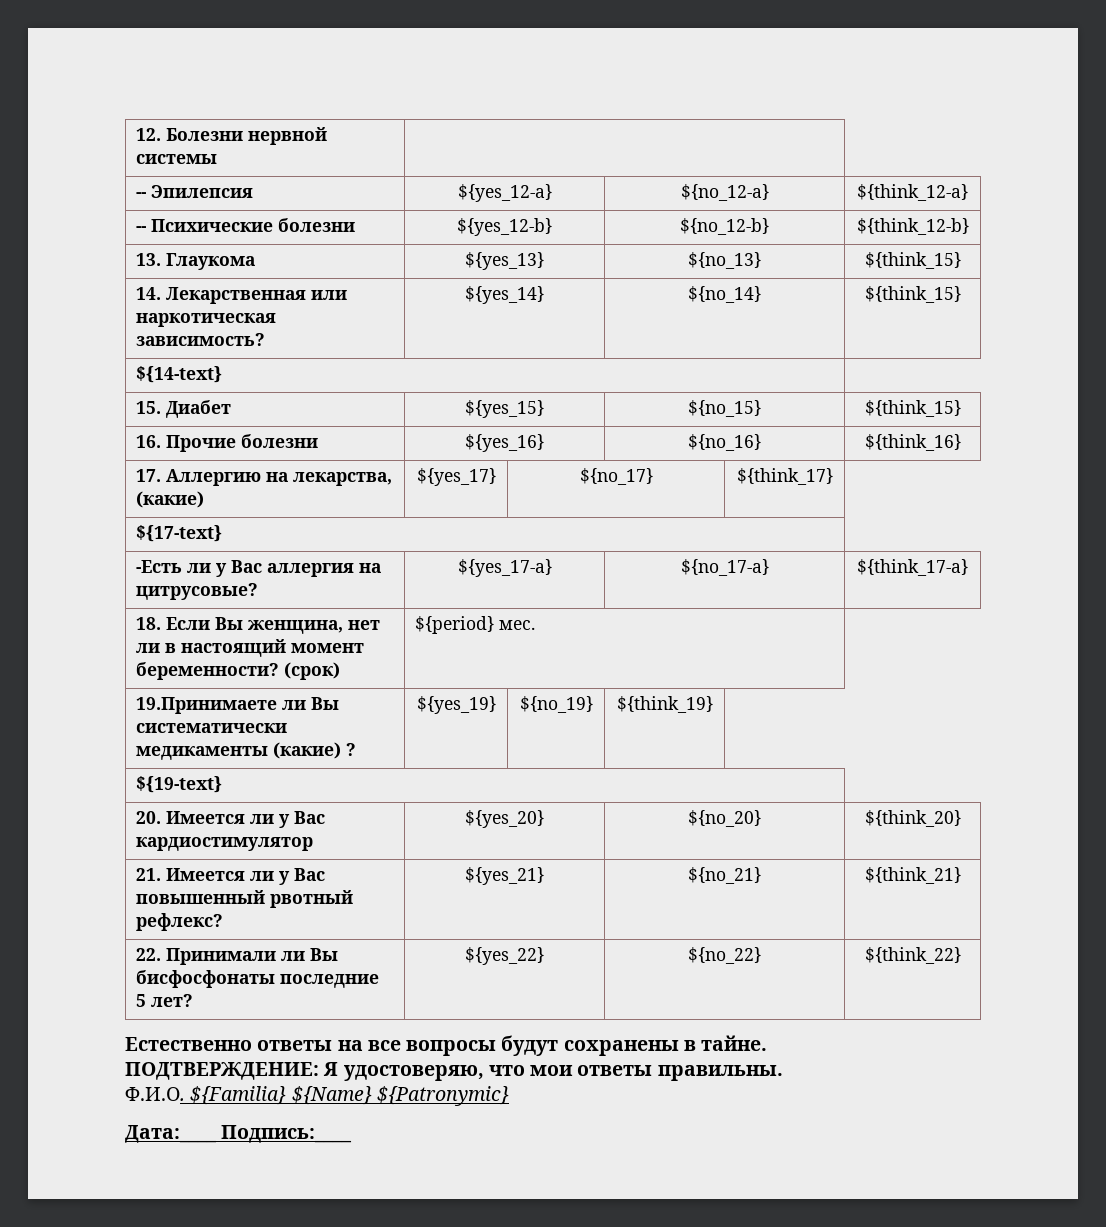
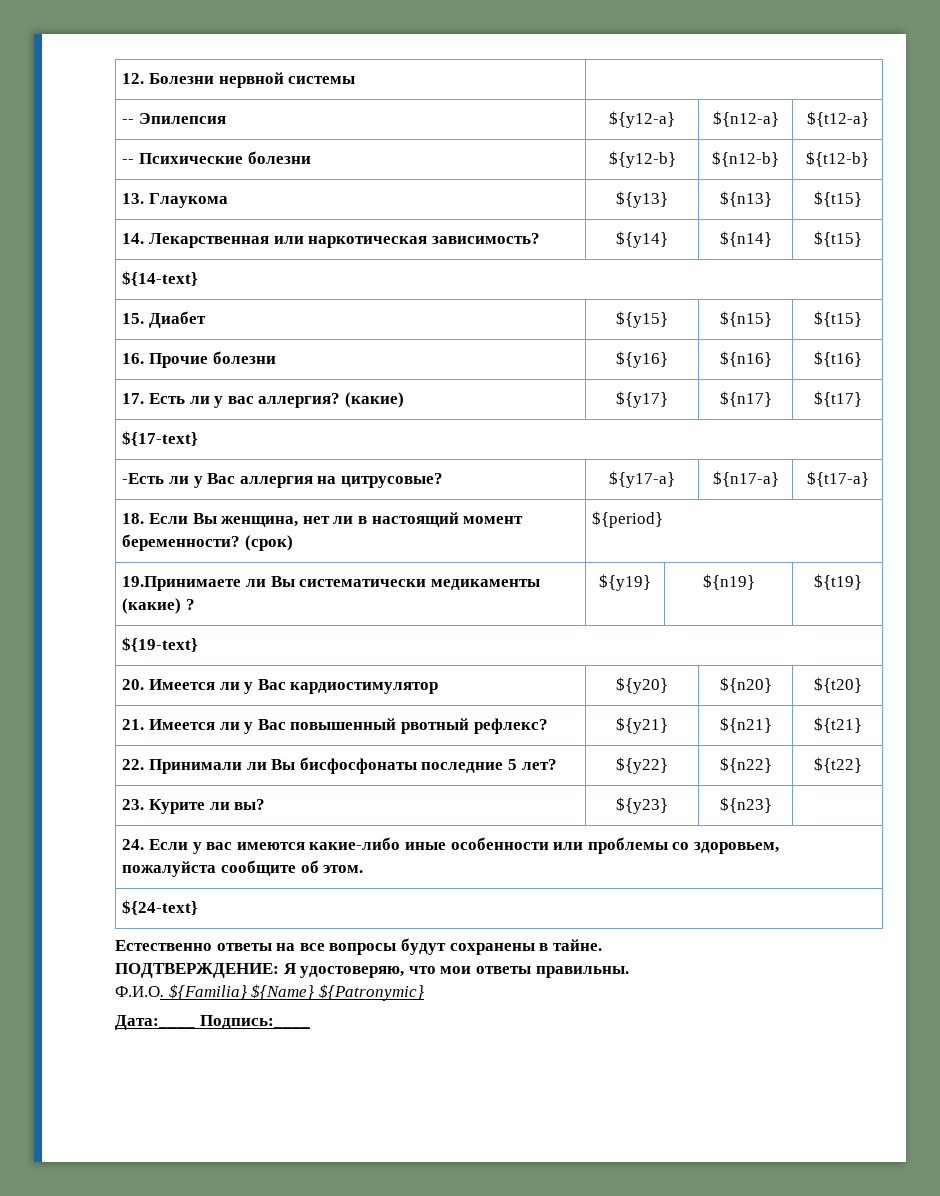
- -- Эпилепсия | ${yes_12-a} | ${no_12-a} | ${think_12-a}
+ -- Эпилепсия | ${y12-a} | ${n12-a} | ${t12-a}
- -- Психические болезни | ${yes_12-b} | ${no_12-b} | ${think_12-b}
+ -- Психические болезни | ${y12-b} | ${n12-b} | ${t12-b}
- 13. Глаукома | ${yes_13} | ${no_13} | ${think_15}
+ 13. Глаукома | ${y13} | ${n13} | ${t15}
- 14. Лекарственная или наркотическая зависимость? | ${yes_14} | ${no_14} | ${think_15}
+ 14. Лекарственная или наркотическая зависимость? | ${y14} | ${n14} | ${t15}
- 15. Диабет | ${yes_15} | ${no_15} | ${think_15}
+ 15. Диабет | ${y15} | ${n15} | ${t15}
- 16. Прочие болезни | ${yes_16} | ${no_16} | ${think_16}
- 17. Аллергию на лекарства, (какие) | ${yes_17} | ${no_17} | ${think_17}
+ 16. Прочие болезни | ${y16} | ${n16} | ${t16}
+ 17. Есть ли у вас аллергия? (какие) | ${y17} | ${n17} | ${t17}
- -Есть ли у Вас аллергия на цитрусовые? | ${yes_17-a} | ${no_17-a} | ${think_17-a}
+ -Есть ли у Вас аллергия на цитрусовые? | ${y17-a} | ${n17-a} | ${t17-a}
- 18. Если Вы женщина, нет ли в настоящий момент беременности? (срок) | ${period} мес.
+ 18. Если Вы женщина, нет ли в настоящий момент беременности? (срок) | ${period}
- 19.Принимаете ли Вы систематически медикаменты (какие) ? | ${yes_19} | ${no_19} | ${think_19}
+ 19.Принимаете ли Вы систематически медикаменты (какие) ? | ${y19} | ${n19} | ${t19}
- 20. Имеется ли у Вас кардиостимулятор | ${yes_20} | ${no_20} | ${think_20}
+ 20. Имеется ли у Вас кардиостимулятор | ${y20} | ${n20} | ${t20}
- 21. Имеется ли у Вас повышенный рвотный рефлекс? | ${yes_21} | ${no_21} | ${think_21}
+ 21. Имеется ли у Вас повышенный рвотный рефлекс? | ${y21} | ${n21} | ${t21}
- 22. Принимали ли Вы бисфосфонаты последние 5 лет? | ${yes_22} | ${no_22} | ${think_22}
+ 22. Принимали ли Вы бисфосфонаты последние 5 лет? | ${y22} | ${n22} | ${t22}
+ 23. Курите ли вы? | ${y23} | ${n23} |
+ 24. Если у вас имеются какие-либо иные особенности или проблемы со здоровьем, пожалуйста сообщите об этом.
+ ${24-text}

